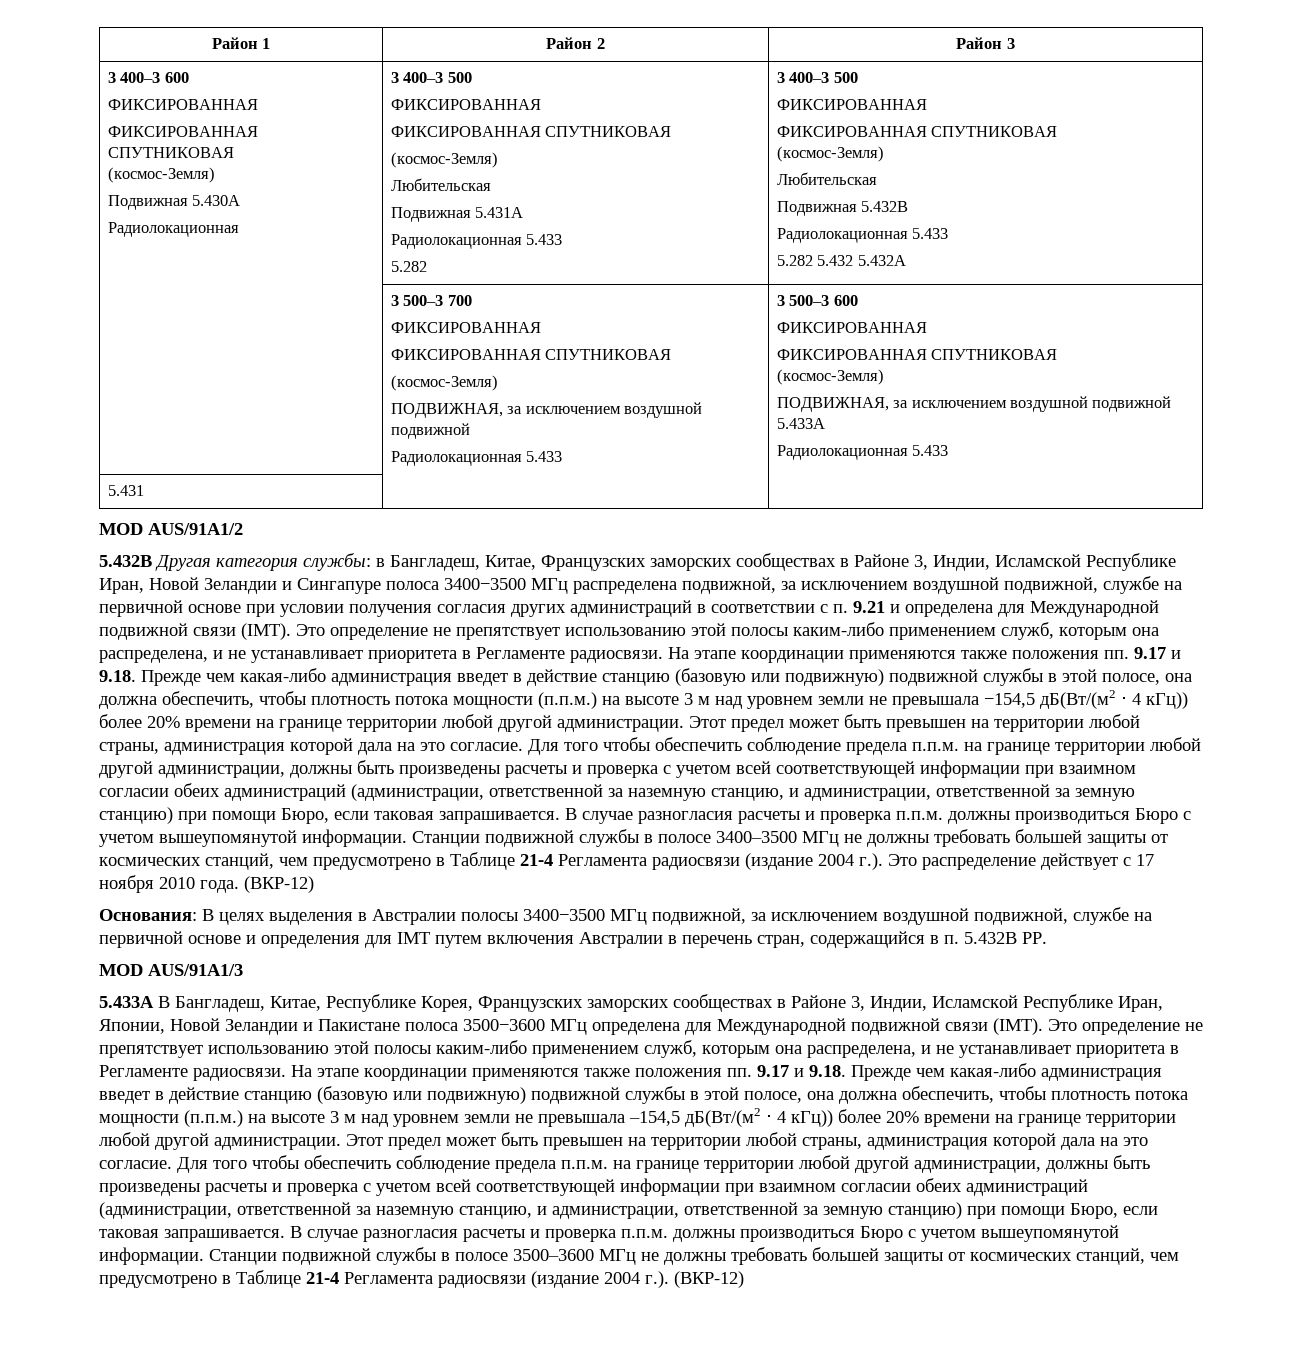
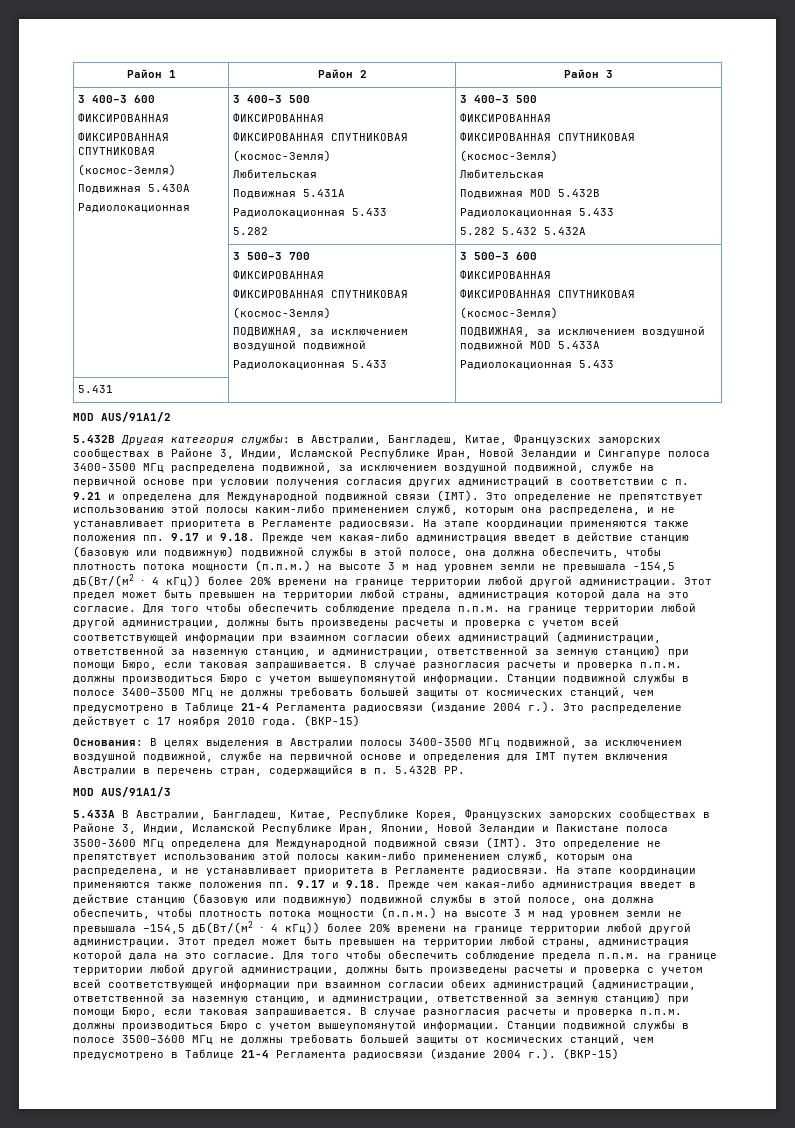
  3 400–3 600
  ФИКСИРОВАННАЯ
  ФИКСИРОВАННАЯ СПУТНИКОВАЯ
  (космос-Земля)
  Подвижная 5.430A
  Радиолокационная | 3 400–3 500
  ФИКСИРОВАННАЯ
  ФИКСИРОВАННАЯ СПУТНИКОВАЯ
  (космос-Земля)
  Любительская
  Подвижная 5.431А
  Радиолокационная 5.433
  5.282 | 3 400–3 500
  ФИКСИРОВАННАЯ
  ФИКСИРОВАННАЯ СПУТНИКОВАЯ
  (космос-Земля)
  Любительская
- Подвижная 5.432B
+ Подвижная MOD 5.432B
  | 3 500–3 700
  ФИКСИРОВАННАЯ
  ФИКСИРОВАННАЯ СПУТНИКОВАЯ
  (космос-Земля)
  ПОДВИЖНАЯ, за исключением воздушной подвижной
  Радиолокационная 5.433 | 3 500–3 600
  ФИКСИРОВАННАЯ
  ФИКСИРОВАННАЯ СПУТНИКОВАЯ
  (космос-Земля)
- ПОДВИЖНАЯ, за исключением воздушной подвижной 5.433A
+ ПОДВИЖНАЯ, за исключением воздушной подвижной MOD 5.433A
- 5.432В Другая категория службы: в Бангладеш, Китае, Французских заморских сообществах в Районе 3, Индии, Исламской Республике Иран, Новой Зеландии и Сингапуре полоса 3400−3500 МГц распределена подвижной, за исключением воздушной подвижной, службе на первичной основе при условии получения согласия других администраций в соответствии с п. 9.21 и определена для Международной подвижной связи (IMT).
+ 5.432В Другая категория службы: в Австралии, Бангладеш, Китае, Французских заморских сообществах в Районе 3, Индии, Исламской Республике Иран, Новой Зеландии и Сингапуре полоса 3400−3500 МГц распределена подвижной, за исключением воздушной подвижной, службе на первичной основе при условии получения согласия других администраций в соответствии с п. 9.21 и определена для Международной подвижной связи (IMT).
- Станции подвижной службы в полосе 3400–3500 МГц не должны требовать большей защиты от космических станций, чем предусмотрено в Таблице 21-4 Регламента радиосвязи (издание 2004 г.). Это распределение действует с 17 ноября 2010 года. (ВКР-12)
+ Станции подвижной службы в полосе 3400–3500 МГц не должны требовать большей защиты от космических станций, чем предусмотрено в Таблице 21-4 Регламента радиосвязи (издание 2004 г.). Это распределение действует с 17 ноября 2010 года. (ВКР-15)
- 5.433А В Бангладеш, Китае, Республике Корея, Французских заморских сообществах в Районе 3, Индии, Исламской Республике Иран, Японии, Новой Зеландии и Пакистане полоса 3500−3600 МГц определена для Международной подвижной связи (IMT).
+ 5.433А В Австралии, Бангладеш, Китае, Республике Корея, Французских заморских сообществах в Районе 3, Индии, Исламской Республике Иран, Японии, Новой Зеландии и Пакистане полоса 3500−3600 МГц определена для Международной подвижной связи (IMT).
- Станции подвижной службы в полосе 3500–3600 МГц не должны требовать большей защиты от космических станций, чем предусмотрено в Таблице 21-4 Регламента радиосвязи (издание 2004 г.). (ВКР-12)
+ Станции подвижной службы в полосе 3500–3600 МГц не должны требовать большей защиты от космических станций, чем предусмотрено в Таблице 21-4 Регламента радиосвязи (издание 2004 г.). (ВКР-15)

